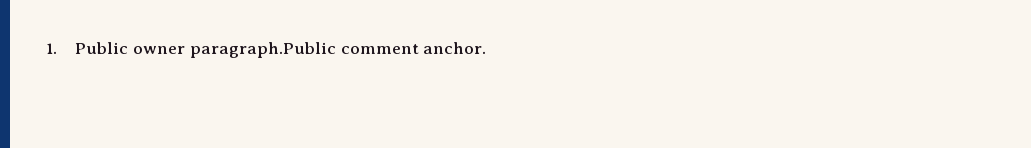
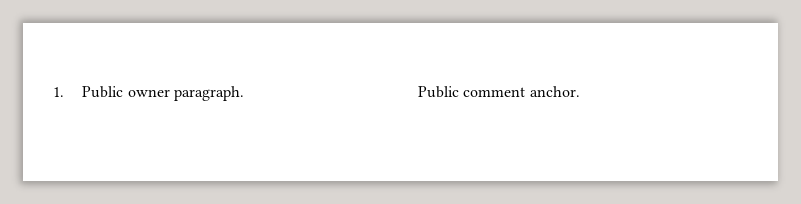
- 1. Public owner paragraph.Public comment anchor.
+ 1. Public owner paragraph.
+ Public comment anchor.

